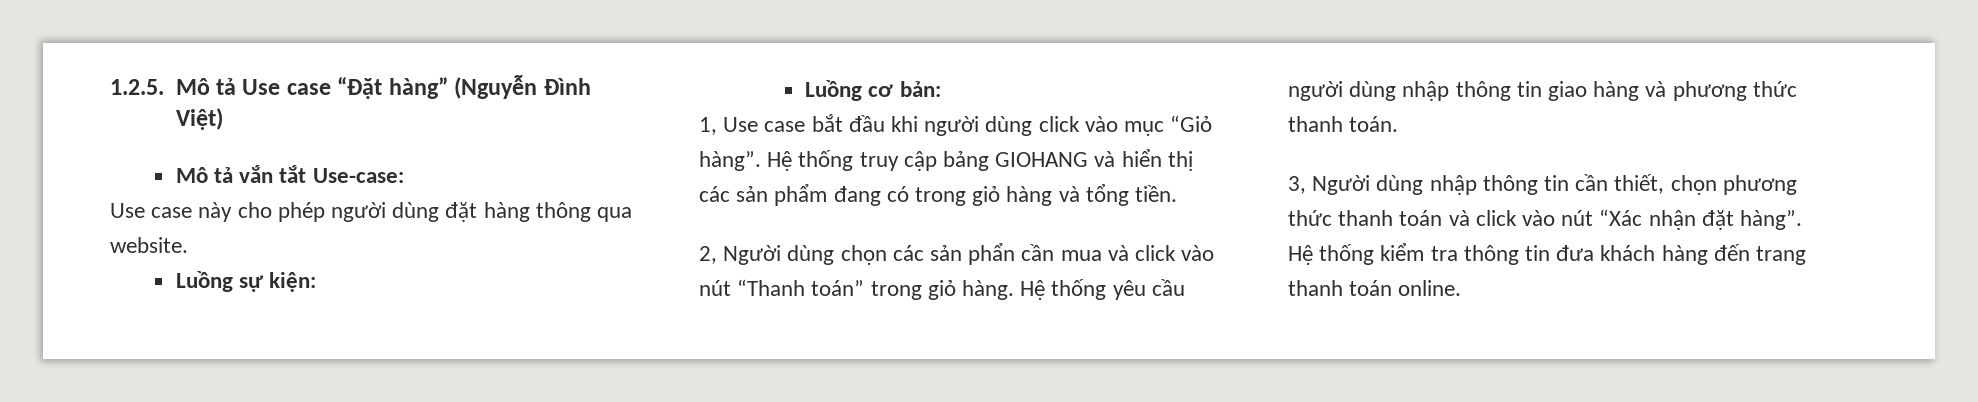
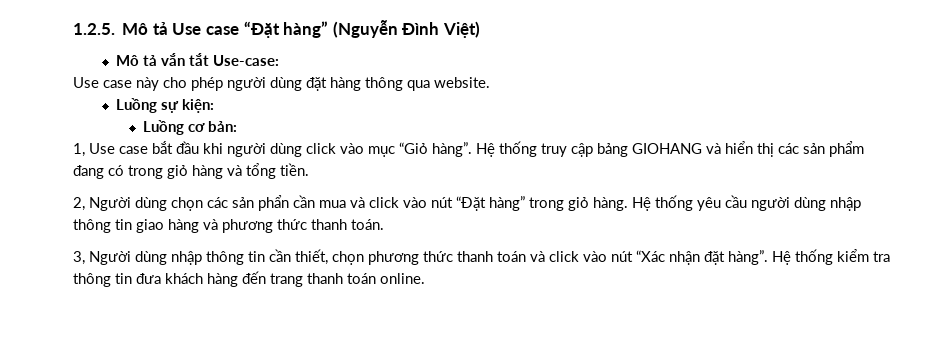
- 2, Người dùng chọn các sản phẩn cần mua và click vào nút “Thanh toán” trong giỏ hàng.
+ 2, Người dùng chọn các sản phẩn cần mua và click vào nút “Đặt hàng” trong giỏ hàng.

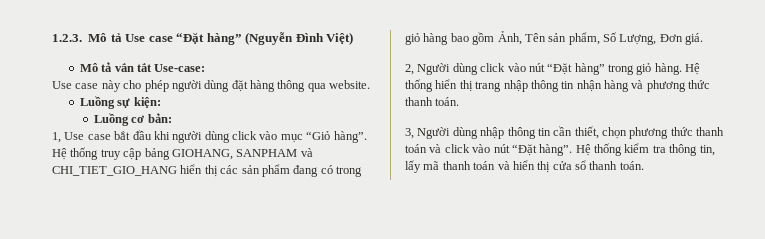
- 1.2.5. Mô tả Use case “Đặt hàng” (Nguyễn Đình Việt)
+ 1.2.3. Mô tả Use case “Đặt hàng” (Nguyễn Đình Việt)
- Hệ thống truy cập bảng GIOHANG và hiển thị các sản phẩm đang có trong giỏ hàng và tổng tiền.
- 2, Người dùng chọn các sản phẩn cần mua và click vào nút “Đặt hàng” trong giỏ hàng.
+ Hệ thống truy cập bảng GIOHANG, SANPHAM và CHI_TIET_GIO_HANG hiển thị các sản phẩm đang có trong giỏ hàng bao gồm Ảnh, Tên sản phẩm, Số Lượng, Đơn giá.
+ 2, Người dùng click vào nút “Đặt hàng” trong giỏ hàng.
- Hệ thống yêu cầu người dùng nhập thông tin giao hàng và phương thức thanh toán.
+ Hệ thống hiển thị trang nhập thông tin nhận hàng và phương thức thanh toán.
- 3, Người dùng nhập thông tin cần thiết, chọn phương thức thanh toán và click vào nút “Xác nhận đặt hàng”.
+ 3, Người dùng nhập thông tin cần thiết, chọn phương thức thanh toán và click vào nút “Đặt hàng”.
- Hệ thống kiểm tra thông tin đưa khách hàng đến trang thanh toán online.
+ Hệ thống kiểm tra thông tin, lấy mã thanh toán và hiển thị cửa sổ thanh toán.

